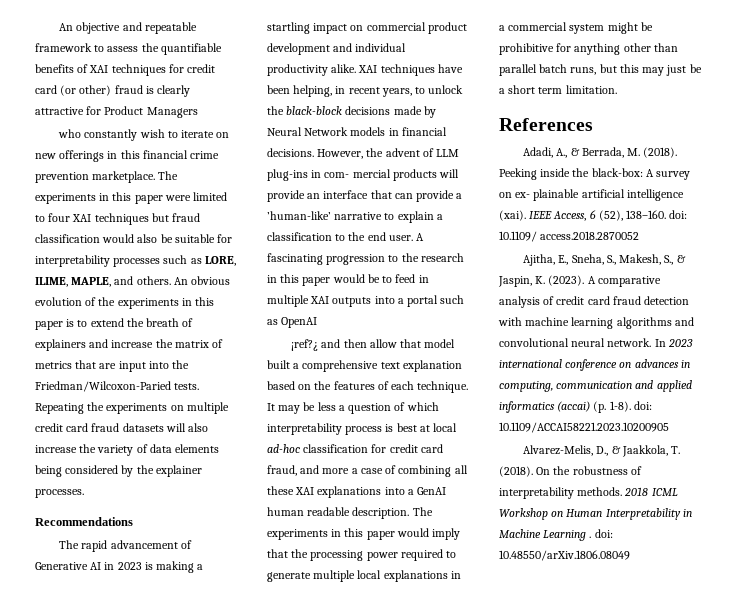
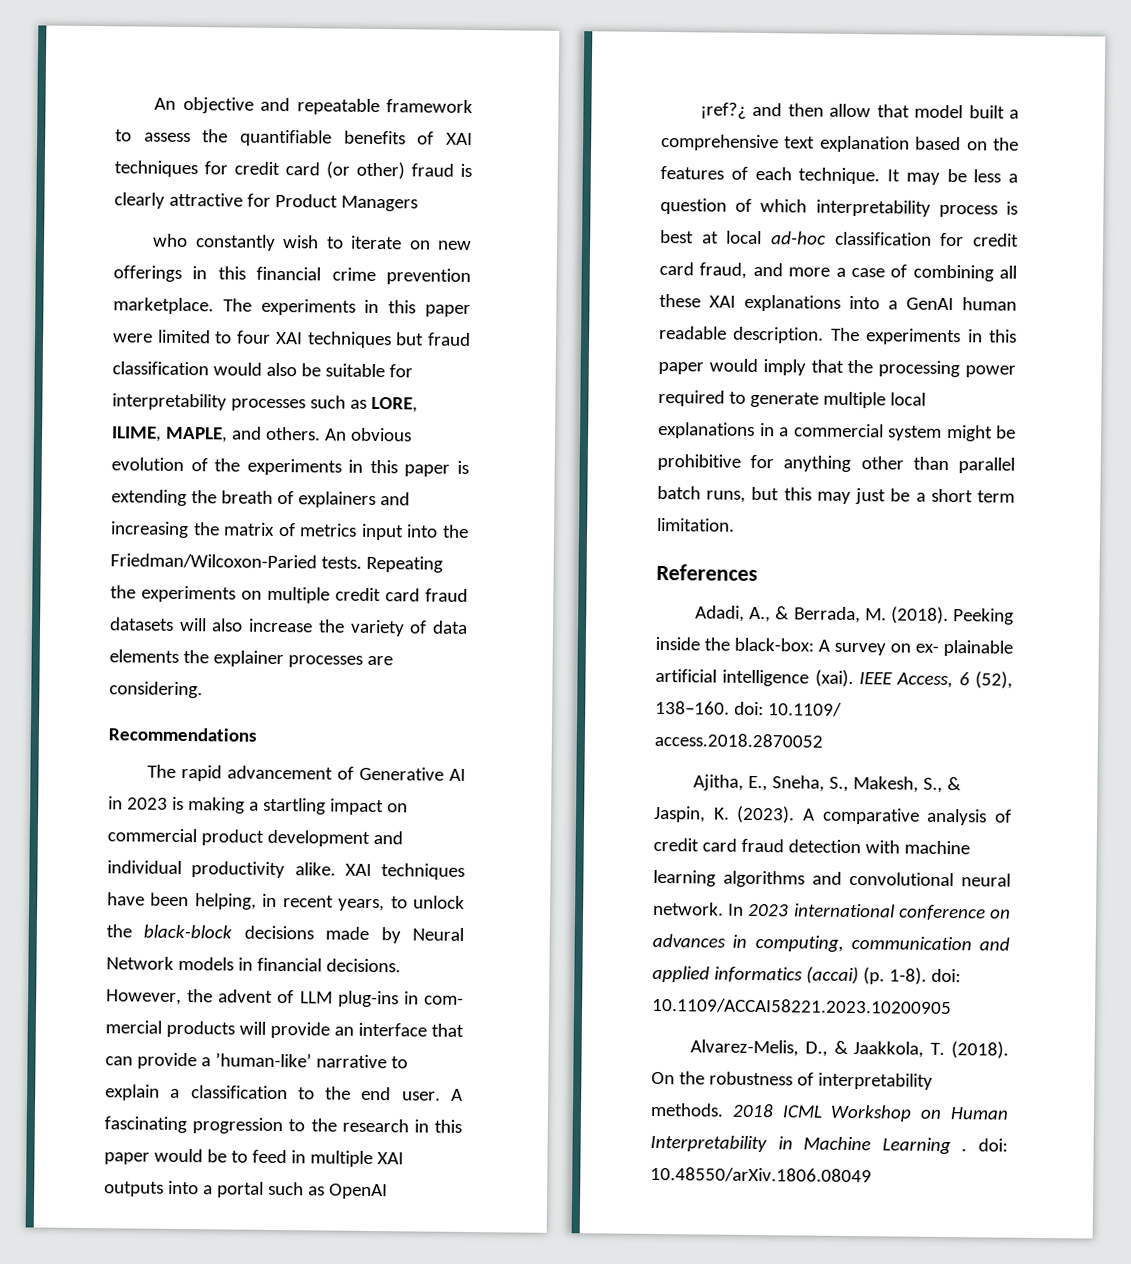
- An obvious evolution of the experiments in this paper is to extend the breath of explainers and increase the matrix of metrics that are input into the Friedman/Wilcoxon-Paried tests.
+ An obvious evolution of the experiments in this paper is extending the breath of explainers and increasing the matrix of metrics input into the Friedman/Wilcoxon-Paried tests.
- Repeating the experiments on multiple credit card fraud datasets will also increase the variety of data elements being considered by the explainer processes.
+ Repeating the experiments on multiple credit card fraud datasets will also increase the variety of data elements the explainer processes are considering.

